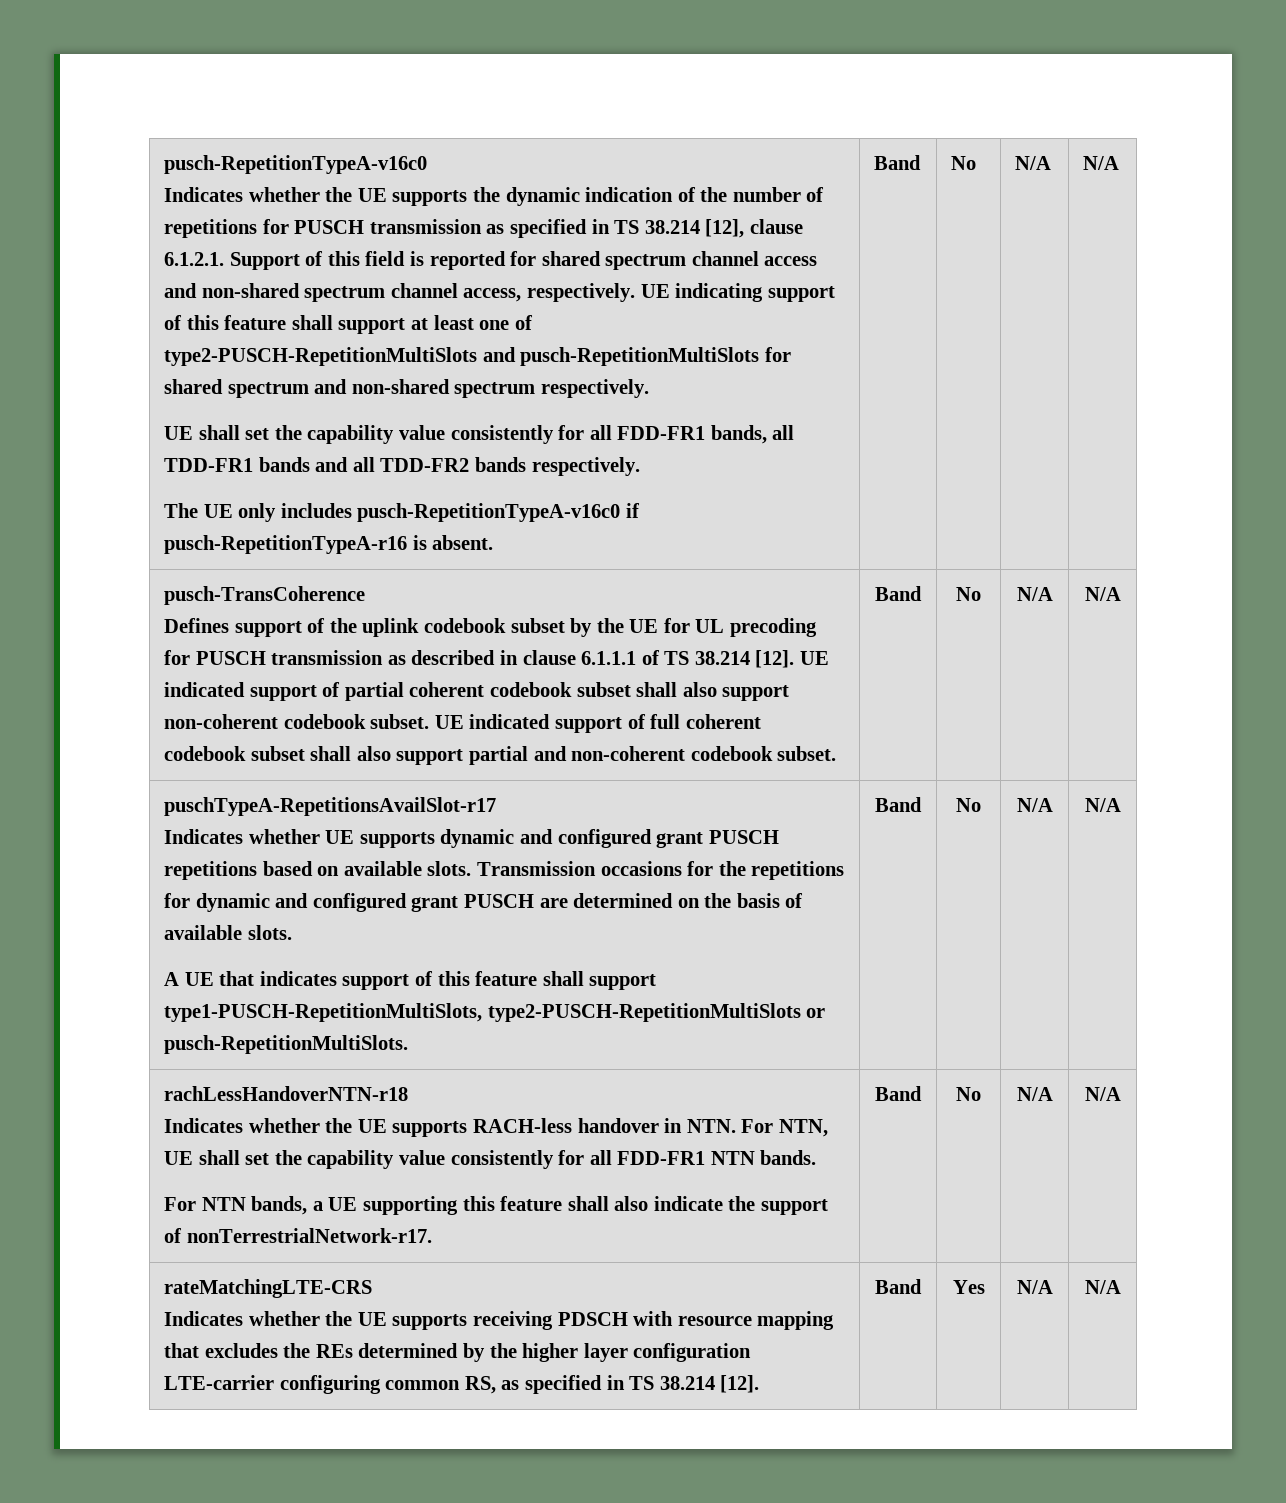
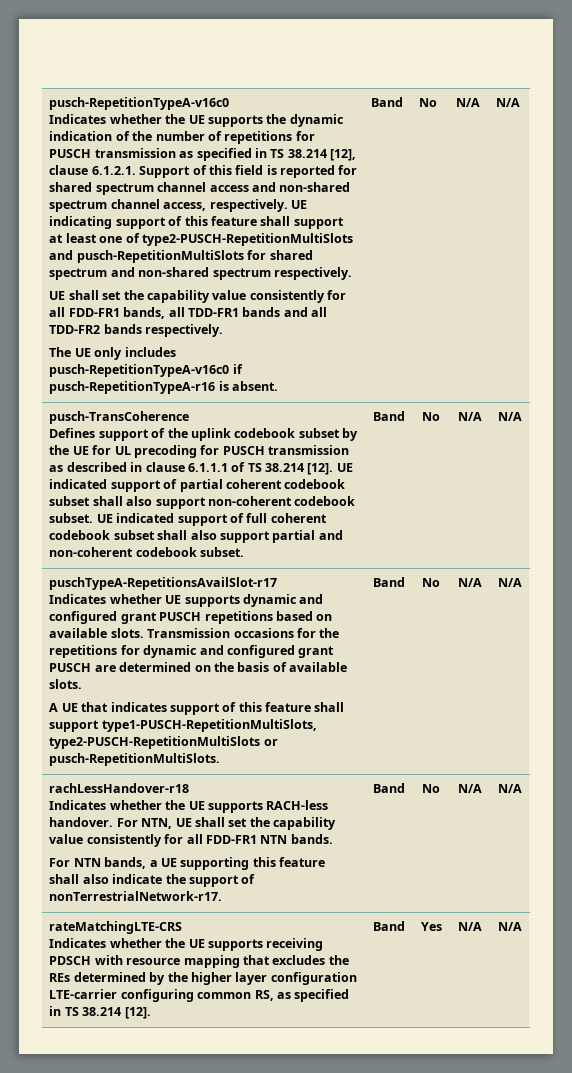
- rachLessHandoverNTN-r18
+ rachLessHandover-r18
- Indicates whether the UE supports RACH-less handover in NTN. For NTN, UE shall set the capability value consistently for all FDD-FR1 NTN bands.
+ Indicates whether the UE supports RACH-less handover. For NTN, UE shall set the capability value consistently for all FDD-FR1 NTN bands.

